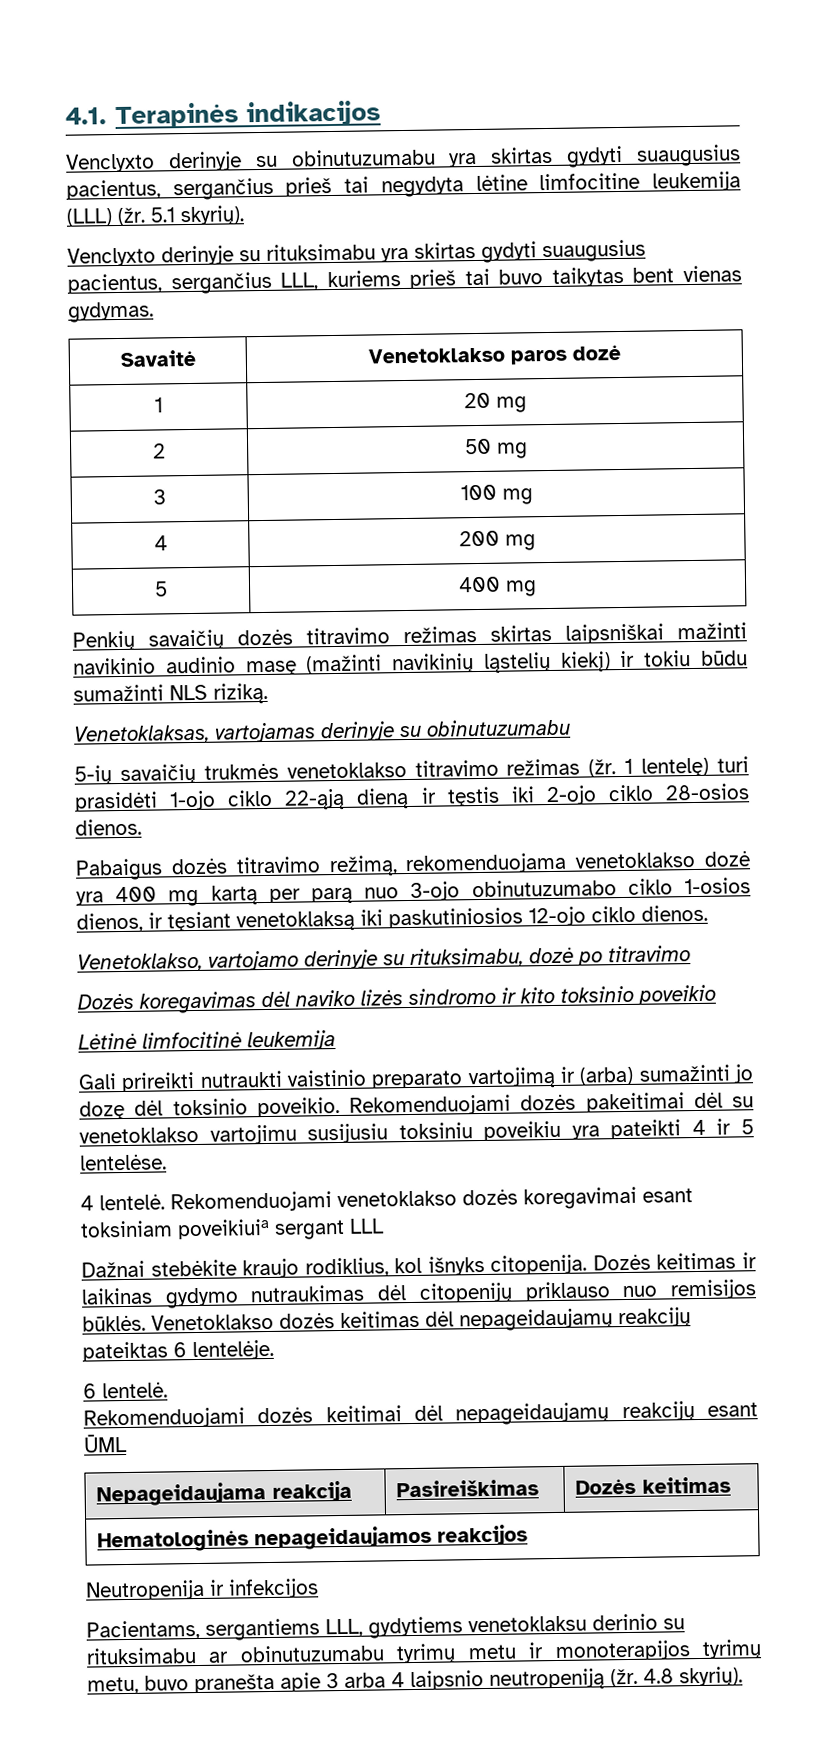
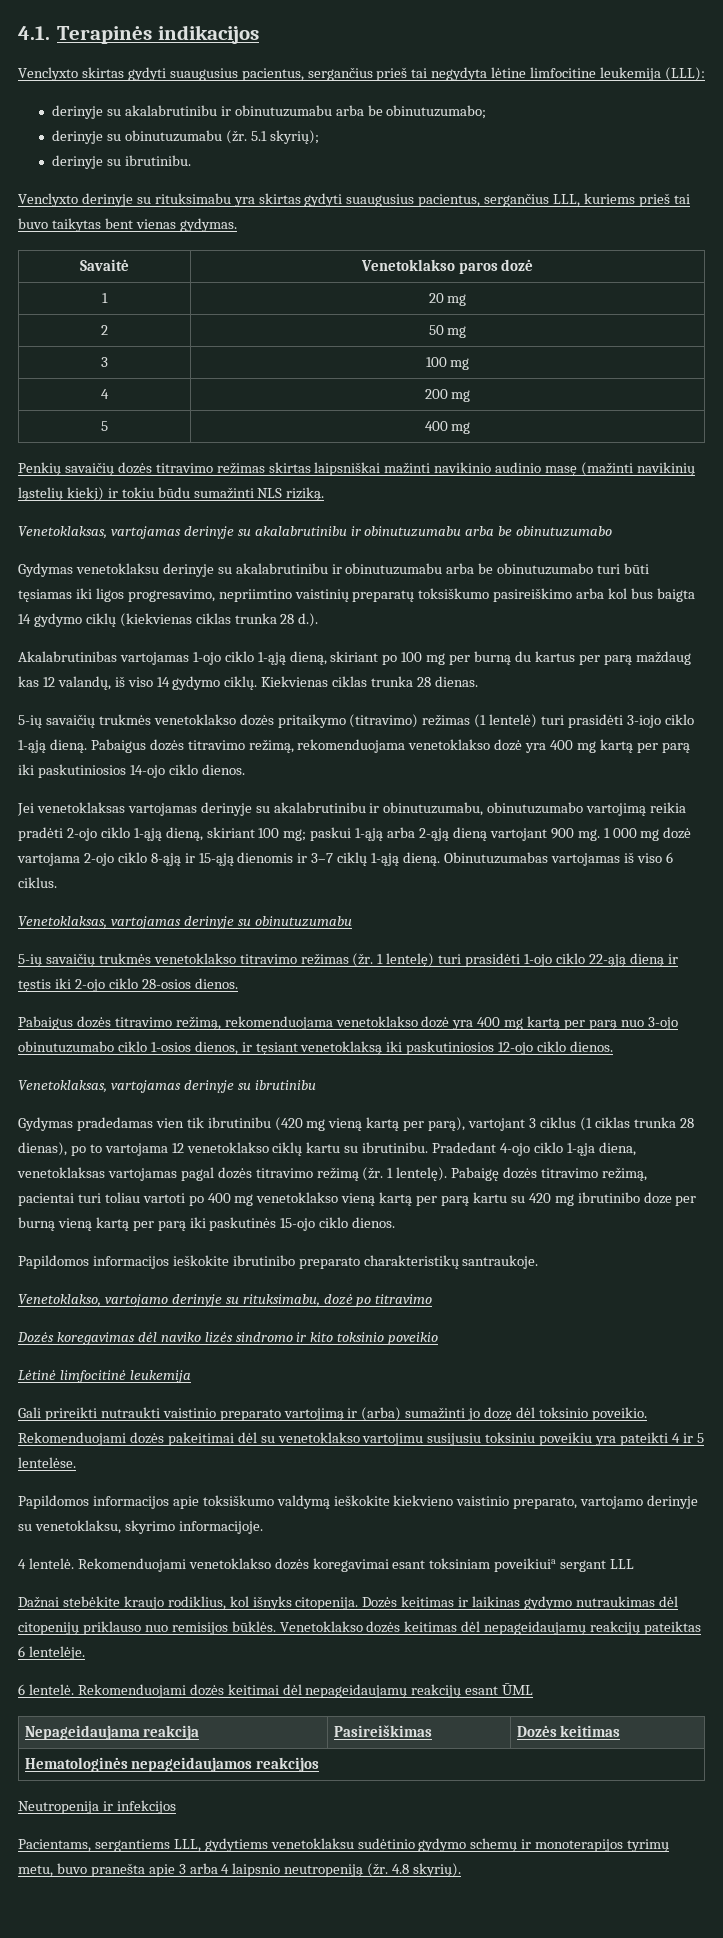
- Venclyxto derinyje su obinutuzumabu yra skirtas gydyti suaugusius pacientus, sergančius prieš tai negydyta lėtine limfocitine leukemija (LLL) (žr. 5.1 skyrių).
+ Venclyxto skirtas gydyti suaugusius pacientus, sergančius prieš tai negydyta lėtine limfocitine leukemija (LLL):
+ derinyje su akalabrutinibu ir obinutuzumabu arba be obinutuzumabo;
+ derinyje su obinutuzumabu (žr. 5.1 skyrių);
+ derinyje su ibrutinibu.
+ Venetoklaksas, vartojamas derinyje su akalabrutinibu ir obinutuzumabu arba be obinutuzumabo
+ Gydymas venetoklaksu derinyje su akalabrutinibu ir obinutuzumabu arba be obinutuzumabo turi būti tęsiamas iki ligos progresavimo, nepriimtino vaistinių preparatų toksiškumo pasireiškimo arba kol bus baigta 14 gydymo ciklų (kiekvienas ciklas trunka 28 d.).
+ Akalabrutinibas vartojamas 1-ojo ciklo 1-ąją dieną, skiriant po 100 mg per burną du kartus per parą maždaug kas 12 valandų, iš viso 14 gydymo ciklų. Kiekvienas ciklas trunka 28 dienas.
+ 5-ių savaičių trukmės venetoklakso dozės pritaikymo (titravimo) režimas (1 lentelė) turi prasidėti 3-iojo ciklo 1-ąją dieną. Pabaigus dozės titravimo režimą, rekomenduojama venetoklakso dozė yra 400 mg kartą per parą iki paskutiniosios 14-ojo ciklo dienos.
+ Jei venetoklaksas vartojamas derinyje su akalabrutinibu ir obinutuzumabu, obinutuzumabo vartojimą reikia pradėti 2-ojo ciklo 1-ąją dieną, skiriant 100 mg; paskui 1-ąją arba 2-ąją dieną vartojant 900 mg. 1 000 mg dozė vartojama 2-ojo ciklo 8-ąją ir 15-ąją dienomis ir 3–7 ciklų 1-ąją dieną. Obinutuzumabas vartojamas iš viso 6 ciklus.
+ Venetoklaksas, vartojamas derinyje su ibrutinibu
+ Gydymas pradedamas vien tik ibrutinibu (420 mg vieną kartą per parą), vartojant 3 ciklus (1 ciklas trunka 28 dienas), po to vartojama 12 venetoklakso ciklų kartu su ibrutinibu. Pradedant 4-ojo ciklo 1-ąja diena, venetoklaksas vartojamas pagal dozės titravimo režimą (žr. 1 lentelę). Pabaigę dozės titravimo režimą, pacientai turi toliau vartoti po 400 mg venetoklakso vieną kartą per parą kartu su 420 mg ibrutinibo doze per burną vieną kartą per parą iki paskutinės 15-ojo ciklo dienos.
+ Papildomos informacijos ieškokite ibrutinibo preparato charakteristikų santraukoje.
+ Papildomos informacijos apie toksiškumo valdymą ieškokite kiekvieno vaistinio preparato, vartojamo derinyje su venetoklaksu, skyrimo informacijoje.
- 6 lentelė.
- Rekomenduojami dozės keitimai dėl nepageidaujamų reakcijų esant ŪML
+ 6 lentelė. Rekomenduojami dozės keitimai dėl nepageidaujamų reakcijų esant ŪML
- Pacientams, sergantiems LLL, gydytiems venetoklaksu derinio su rituksimabu ar obinutuzumabu tyrimų metu ir monoterapijos tyrimų metu, buvo pranešta apie 3 arba 4 laipsnio neutropeniją (žr.
+ Pacientams, sergantiems LLL, gydytiems venetoklaksu sudėtinio gydymo schemų ir monoterapijos tyrimų metu, buvo pranešta apie 3 arba 4 laipsnio neutropeniją (žr.

